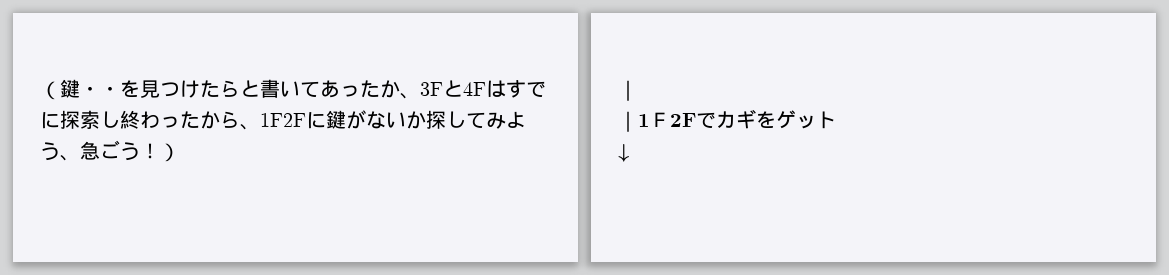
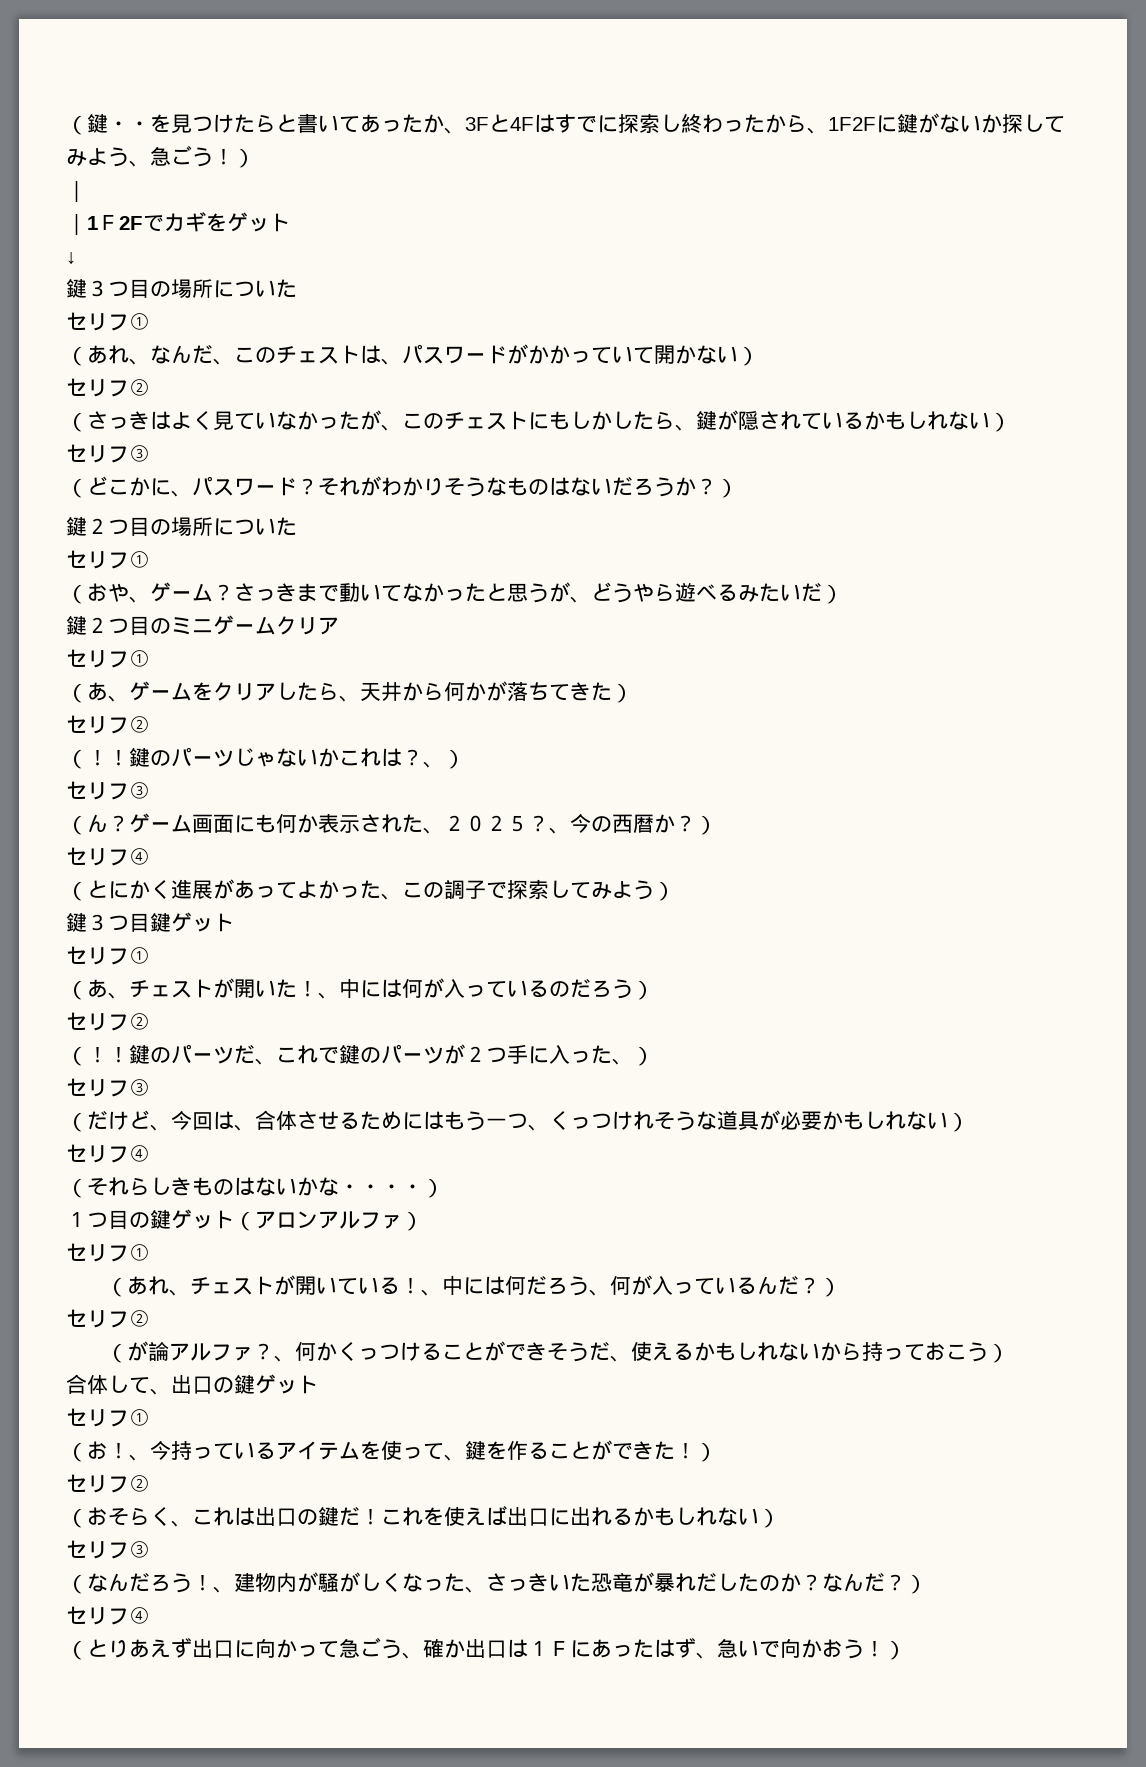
+ 鍵３つ目の場所についた
+ セリフ①
+ （あれ、なんだ、このチェストは、パスワードがかかっていて開かない）
+ セリフ②
+ （さっきはよく見ていなかったが、このチェストにもしかしたら、鍵が隠されているかもしれない）
+ セリフ③
+ （どこかに、パスワード？それがわかりそうなものはないだろうか？）
+ 鍵２つ目の場所についた
+ セリフ①
+ （おや、ゲーム？さっきまで動いてなかったと思うが、どうやら遊べるみたいだ）
+ 鍵２つ目のミニゲームクリア
+ セリフ①
+ （あ、ゲームをクリアしたら、天井から何かが落ちてきた）
+ セリフ②
+ （！！鍵のパーツじゃないかこれは？、）
+ セリフ③
+ （ん？ゲーム画面にも何か表示された、２０２５？、今の西暦か？）
+ セリフ④
+ （とにかく進展があってよかった、この調子で探索してみよう）
+ 鍵３つ目鍵ゲット
+ セリフ①
+ （あ、チェストが開いた！、中には何が入っているのだろう）
+ セリフ②
+ （！！鍵のパーツだ、これで鍵のパーツが２つ手に入った、）
+ セリフ③
+ （だけど、今回は、合体させるためにはもう一つ、くっつけれそうな道具が必要かもしれない）
+ セリフ④
+ （それらしきものはないかな・・・・）
+ １つ目の鍵ゲット（アロンアルファ）
+ セリフ①
+ （あれ、チェストが開いている！、中には何だろう、何が入っているんだ？）
+ セリフ②
+ （が論アルファ？、何かくっつけることができそうだ、使えるかもしれないから持っておこう）
+ 合体して、出口の鍵ゲット
+ セリフ①
+ （お！、今持っているアイテムを使って、鍵を作ることができた！）
+ セリフ②
+ （おそらく、これは出口の鍵だ！これを使えば出口に出れるかもしれない）
+ セリフ③
+ （なんだろう！、建物内が騒がしくなった、さっきいた恐竜が暴れだしたのか？なんだ？）
+ セリフ④
+ （とりあえず出口に向かって急ごう、確か出口は１Ｆにあったはず、急いで向かおう！）

